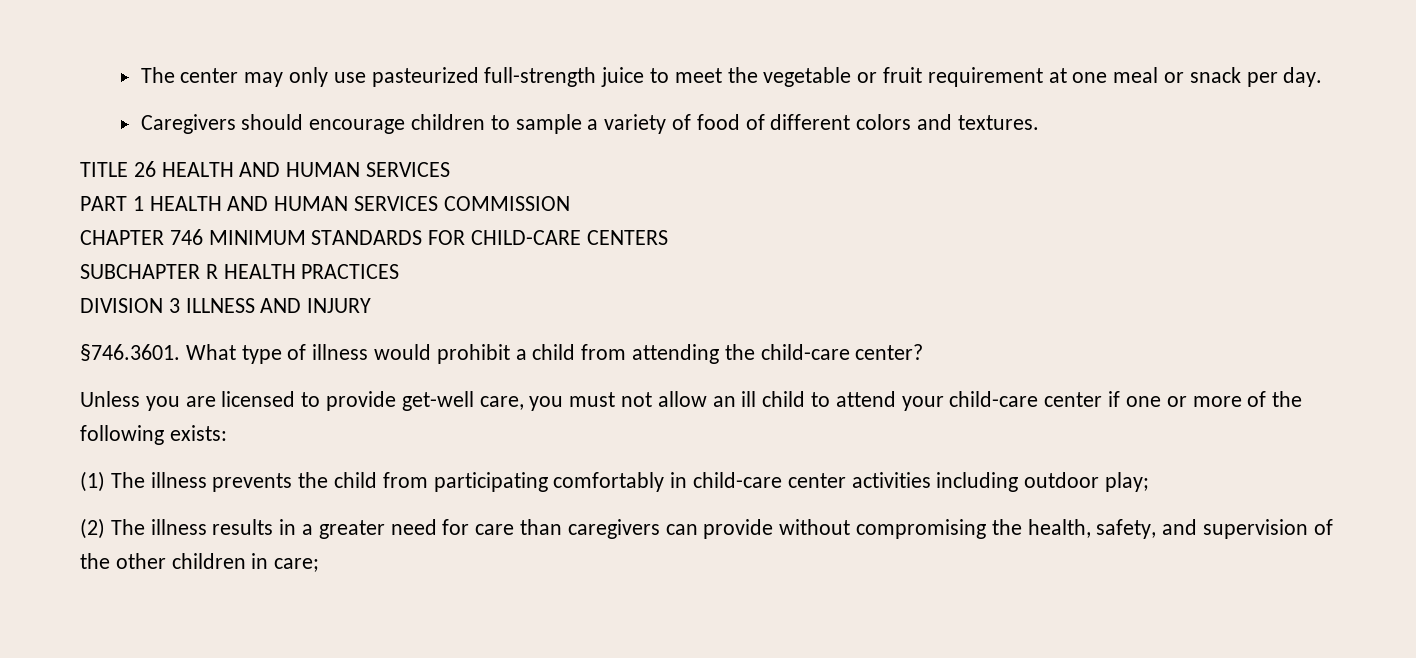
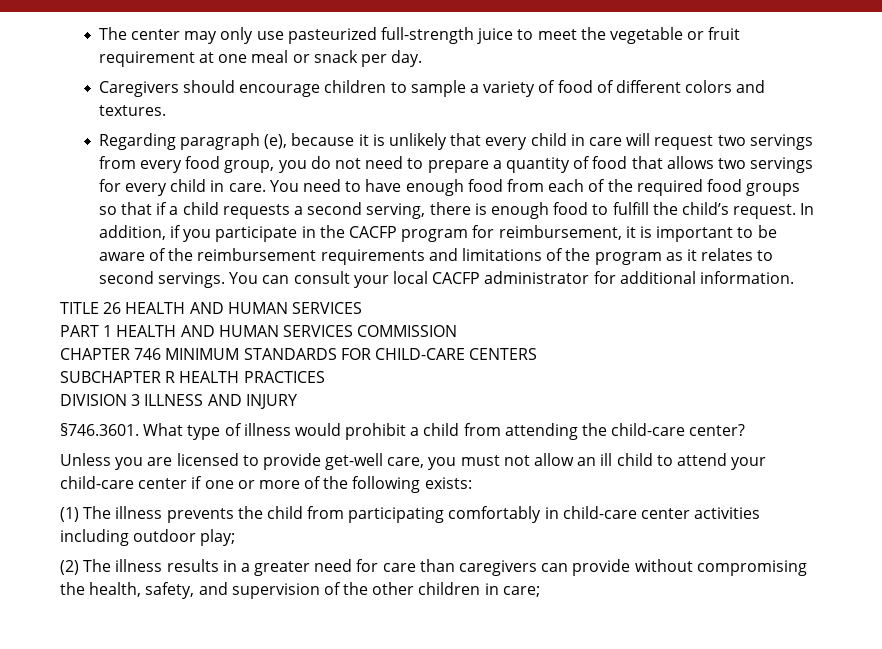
+ Regarding paragraph (e), because it is unlikely that every child in care will request two servings from every food group, you do not need to prepare a quantity of food that allows two servings for every child in care. You need to have enough food from each of the required food groups so that if a child requests a second serving, there is enough food to fulfill the child’s request. In addition, if you participate in the CACFP program for reimbursement, it is important to be aware of the reimbursement requirements and limitations of the program as it relates to second servings. You can consult your local CACFP administrator for additional information.

